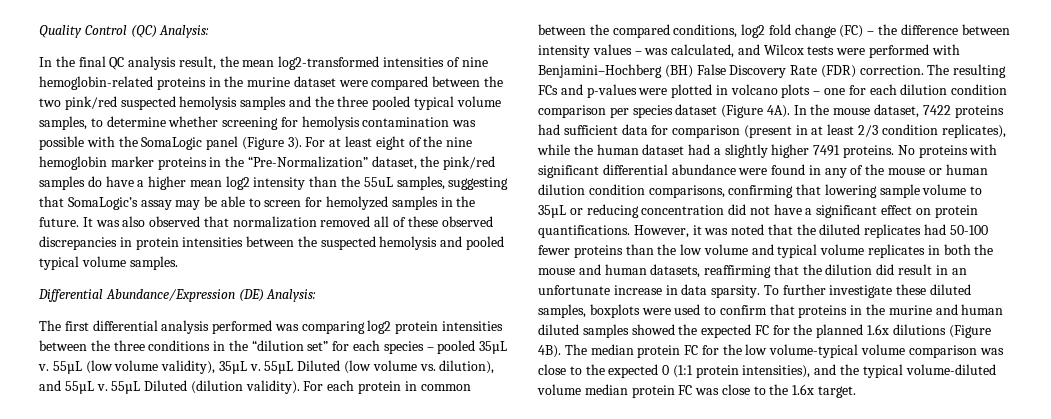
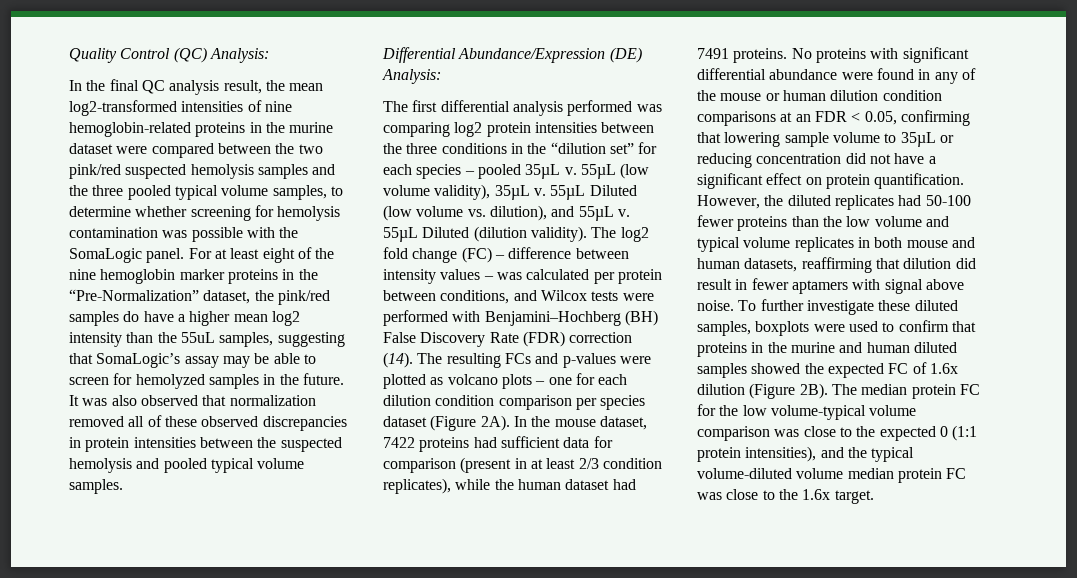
- In the final QC analysis result, the mean log2-transformed intensities of nine hemoglobin-related proteins in the murine dataset were compared between the two pink/red suspected hemolysis samples and the three pooled typical volume samples, to determine whether screening for hemolysis contamination was possible with the SomaLogic panel (Figure 3).
+ In the final QC analysis result, the mean log2-transformed intensities of nine hemoglobin-related proteins in the murine dataset were compared between the two pink/red suspected hemolysis samples and the three pooled typical volume samples, to determine whether screening for hemolysis contamination was possible with the SomaLogic panel.
- For each protein in common between the compared conditions, log2 fold change (FC) – the difference between intensity values – was calculated, and Wilcox tests were performed with Benjamini–Hochberg (BH) False Discovery Rate (FDR) correction.
+ The log2 fold change (FC) – difference between intensity values – was calculated per protein between conditions, and Wilcox tests were performed with Benjamini–Hochberg (BH) False Discovery Rate (FDR) correction (14).
- The resulting FCs and p-values were plotted in volcano plots – one for each dilution condition comparison per species dataset (Figure 4A).
+ The resulting FCs and p-values were plotted as volcano plots – one for each dilution condition comparison per species dataset (Figure 2A).
- In the mouse dataset, 7422 proteins had sufficient data for comparison (present in at least 2/3 condition replicates), while the human dataset had a slightly higher 7491 proteins.
+ In the mouse dataset, 7422 proteins had sufficient data for comparison (present in at least 2/3 condition replicates), while the human dataset had 7491 proteins.
- No proteins with significant differential abundance were found in any of the mouse or human dilution condition comparisons, confirming that lowering sample volume to 35µL or reducing concentration did not have a significant effect on protein quantifications. However, it was noted that the diluted replicates had 50-100 fewer proteins than the low volume and typical volume replicates in both the mouse and human datasets, reaffirming that the dilution did result in an unfortunate increase in data sparsity.
+ No proteins with significant differential abundance were found in any of the mouse or human dilution condition comparisons at an FDR < 0.05, confirming that lowering sample volume to 35µL or reducing concentration did not have a significant effect on protein quantification. However, the diluted replicates had 50-100 fewer proteins than the low volume and typical volume replicates in both mouse and human datasets, reaffirming that dilution did result in fewer aptamers with signal above noise.
- To further investigate these diluted samples, boxplots were used to confirm that proteins in the murine and human diluted samples showed the expected FC for the planned 1.6x dilutions (Figure 4B).
+ To further investigate these diluted samples, boxplots were used to confirm that proteins in the murine and human diluted samples showed the expected FC of 1.6x dilution (Figure 2B).

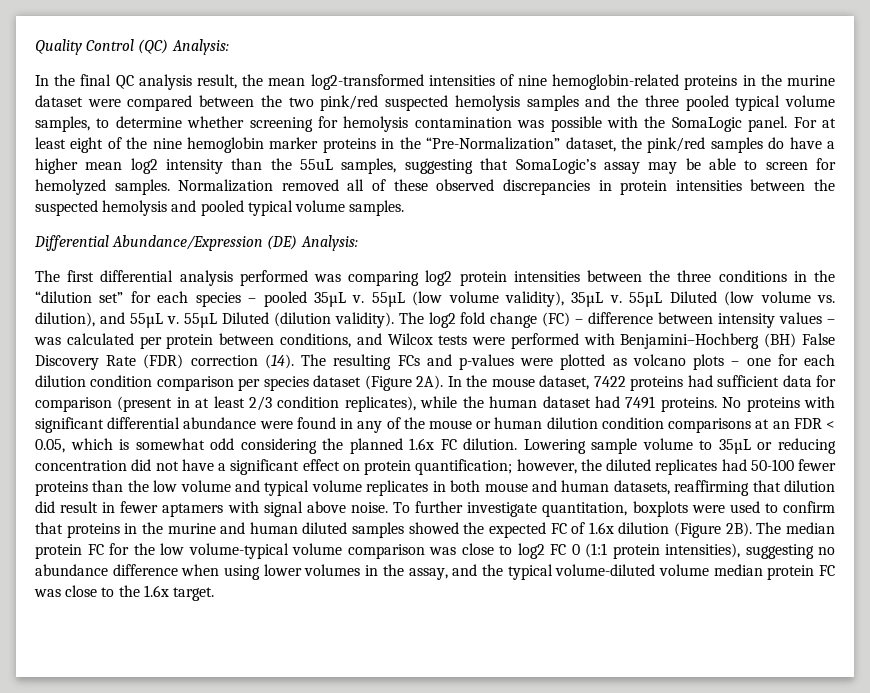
- For at least eight of the nine hemoglobin marker proteins in the “Pre-Normalization” dataset, the pink/red samples do have a higher mean log2 intensity than the 55uL samples, suggesting that SomaLogic’s assay may be able to screen for hemolyzed samples in the future. It was also observed that normalization removed all of these observed discrepancies in protein intensities between the suspected hemolysis and pooled typical volume samples.
+ For at least eight of the nine hemoglobin marker proteins in the “Pre-Normalization” dataset, the pink/red samples do have a higher mean log2 intensity than the 55uL samples, suggesting that SomaLogic’s assay may be able to screen for hemolyzed samples. Normalization removed all of these observed discrepancies in protein intensities between the suspected hemolysis and pooled typical volume samples.
- No proteins with significant differential abundance were found in any of the mouse or human dilution condition comparisons at an FDR < 0.05, confirming that lowering sample volume to 35µL or reducing concentration did not have a significant effect on protein quantification. However, the diluted replicates had 50-100 fewer proteins than the low volume and typical volume replicates in both mouse and human datasets, reaffirming that dilution did result in fewer aptamers with signal above noise.
+ No proteins with significant differential abundance were found in any of the mouse or human dilution condition comparisons at an FDR < 0.05, which is somewhat odd considering the planned 1.6x FC dilution. Lowering sample volume to 35µL or reducing concentration did not have a significant effect on protein quantification; however, the diluted replicates had 50-100 fewer proteins than the low volume and typical volume replicates in both mouse and human datasets, reaffirming that dilution did result in fewer aptamers with signal above noise.
- To further investigate these diluted samples, boxplots were used to confirm that proteins in the murine and human diluted samples showed the expected FC of 1.6x dilution (Figure 2B).
+ To further investigate quantitation, boxplots were used to confirm that proteins in the murine and human diluted samples showed the expected FC of 1.6x dilution (Figure 2B).
- The median protein FC for the low volume-typical volume comparison was close to the expected 0 (1:1 protein intensities), and the typical volume-diluted volume median protein FC was close to the 1.6x target.
+ The median protein FC for the low volume-typical volume comparison was close to log2 FC 0 (1:1 protein intensities), suggesting no abundance difference when using lower volumes in the assay, and the typical volume-diluted volume median protein FC was close to the 1.6x target.

